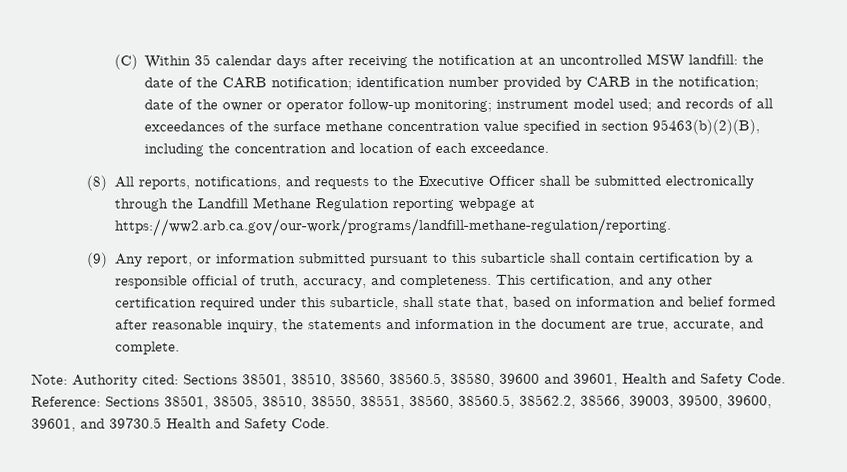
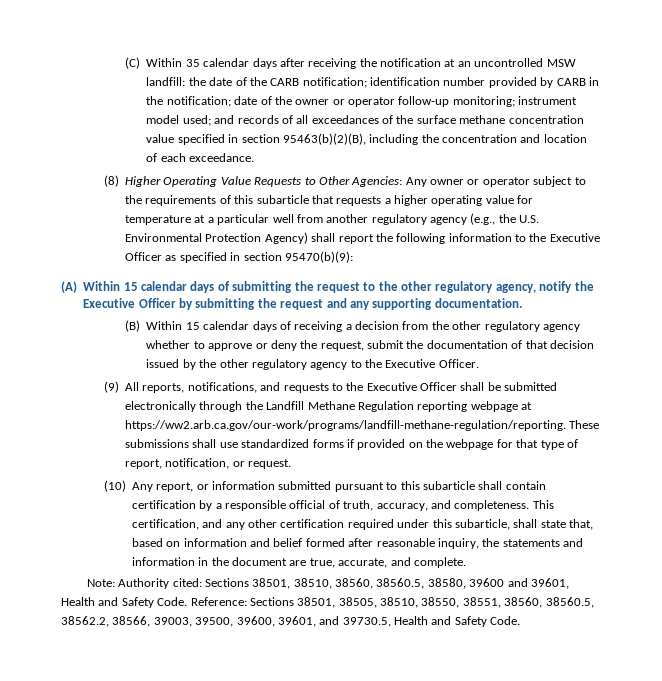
- (8) All reports, notifications, and requests to the Executive Officer shall be submitted electronically through the Landfill Methane Regulation reporting webpage at https://ww2.arb.ca.gov/our-work/programs/landfill-methane-regulation/reporting.
- (9) Any report, or information submitted pursuant to this subarticle shall contain certification by a responsible official of truth, accuracy, and completeness.
+ (8) Higher Operating Value Requests to Other Agencies: Any owner or operator subject to the requirements of this subarticle that requests a higher operating value for temperature at a particular well from another regulatory agency (e.g., the U.S. Environmental Protection Agency) shall report the following information to the Executive Officer as specified in section 95470(b)(9):
+ (A) Within 15 calendar days of submitting the request to the other regulatory agency, notify the Executive Officer by submitting the request and any supporting documentation.
+ (B) Within 15 calendar days of receiving a decision from the other regulatory agency whether to approve or deny the request, submit the documentation of that decision issued by the other regulatory agency to the Executive Officer.
+ (9) All reports, notifications, and requests to the Executive Officer shall be submitted electronically through the Landfill Methane Regulation reporting webpage at https://ww2.arb.ca.gov/our-work/programs/landfill-methane-regulation/reporting. These submissions shall use standardized forms if provided on the webpage for that type of report, notification, or request.
+ (10) Any report, or information submitted pursuant to this subarticle shall contain certification by a responsible official of truth, accuracy, and completeness.
- Reference: Sections 38501, 38505, 38510, 38550, 38551, 38560, 38560.5, 38562.2, 38566, 39003, 39500, 39600, 39601, and 39730.5 Health and Safety Code.
+ Reference: Sections 38501, 38505, 38510, 38550, 38551, 38560, 38560.5, 38562.2, 38566, 39003, 39500, 39600, 39601, and 39730.5, Health and Safety Code.

